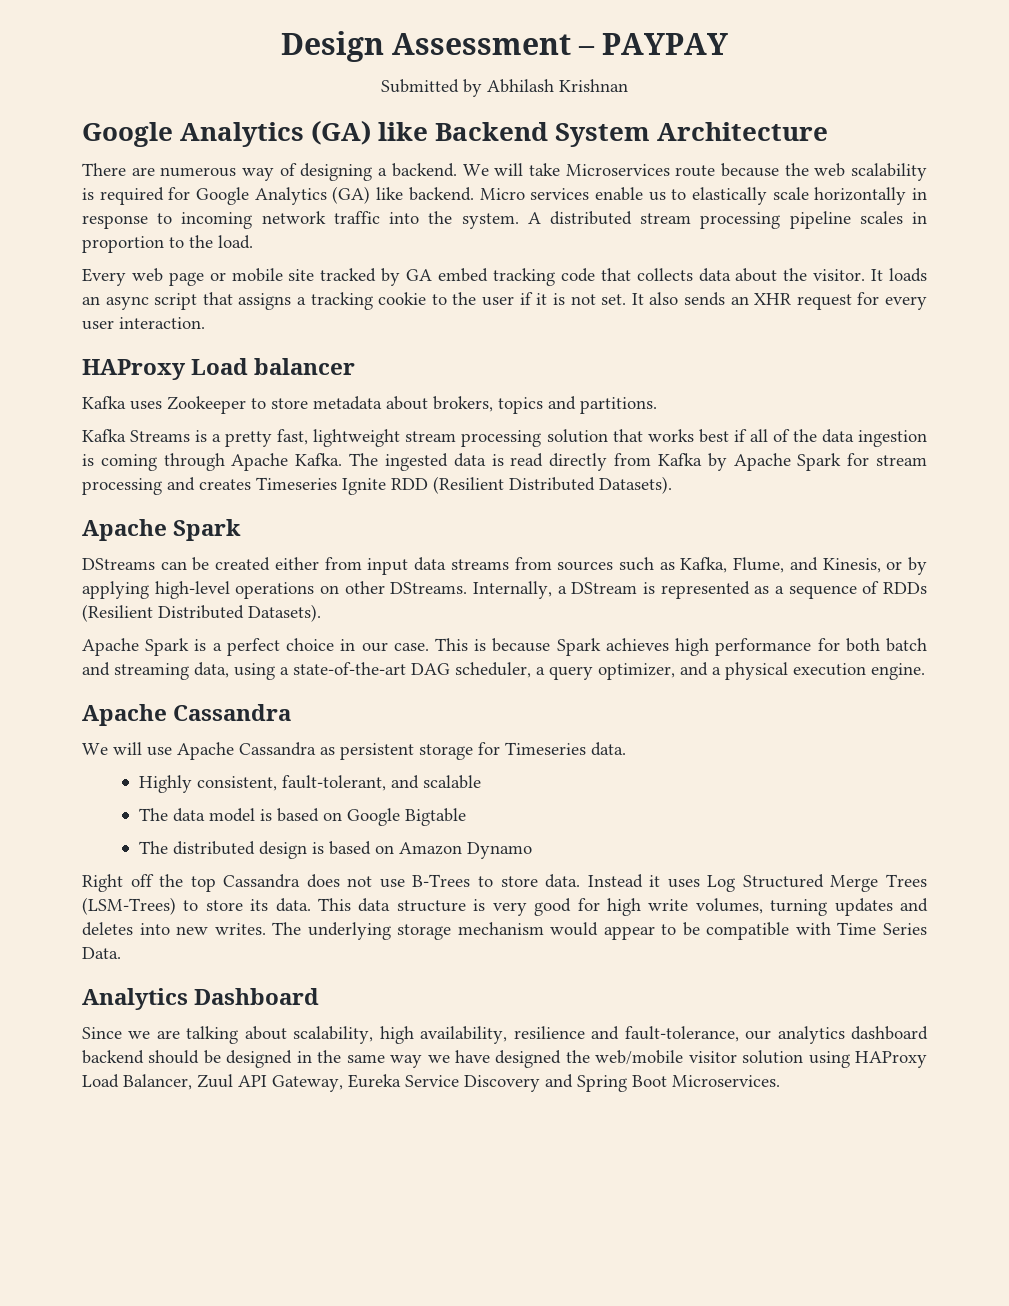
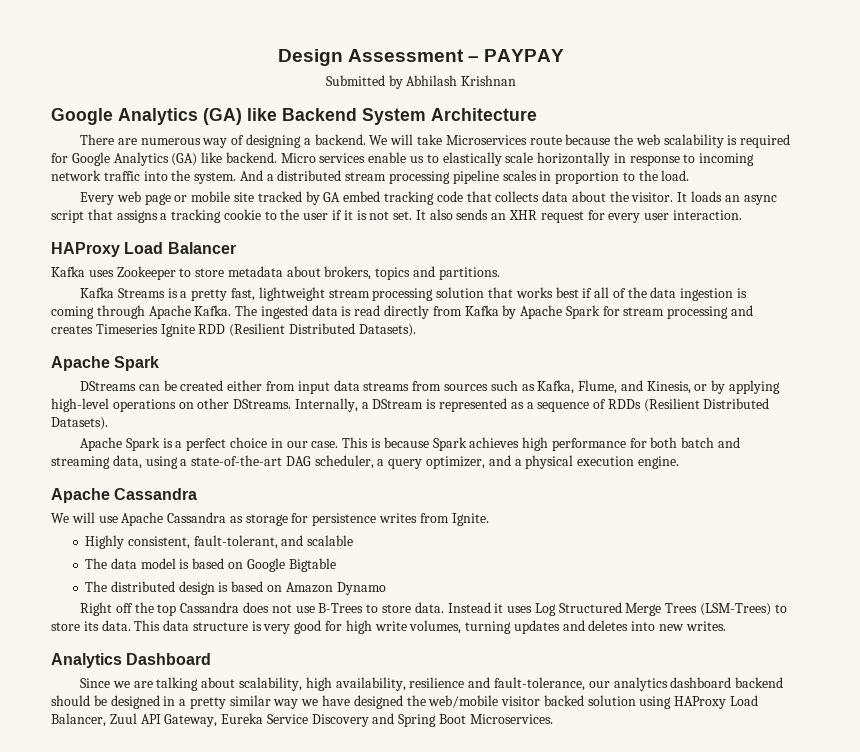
- A distributed stream processing pipeline scales in proportion to the load.
+ And a distributed stream processing pipeline scales in proportion to the load.
- HAProxy Load balancer
+ HAProxy Load Balancer
- We will use Apache Cassandra as persistent storage for Timeseries data.
+ We will use Apache Cassandra as storage for persistence writes from Ignite.
- The underlying storage mechanism would appear to be compatible with Time Series Data.
- Since we are talking about scalability, high availability, resilience and fault-tolerance, our analytics dashboard backend should be designed in the same way we have designed the web/mobile visitor solution using HAProxy Load Balancer, Zuul API Gateway, Eureka Service Discovery and Spring Boot Microservices.
+ Since we are talking about scalability, high availability, resilience and fault-tolerance, our analytics dashboard backend should be designed in a pretty similar way we have designed the web/mobile visitor backed solution using HAProxy Load Balancer, Zuul API Gateway, Eureka Service Discovery and Spring Boot Microservices.

